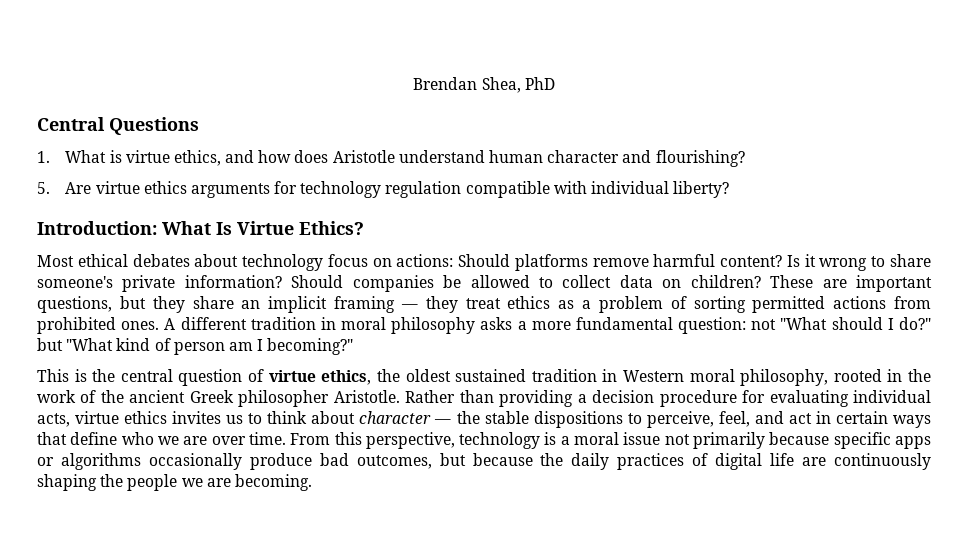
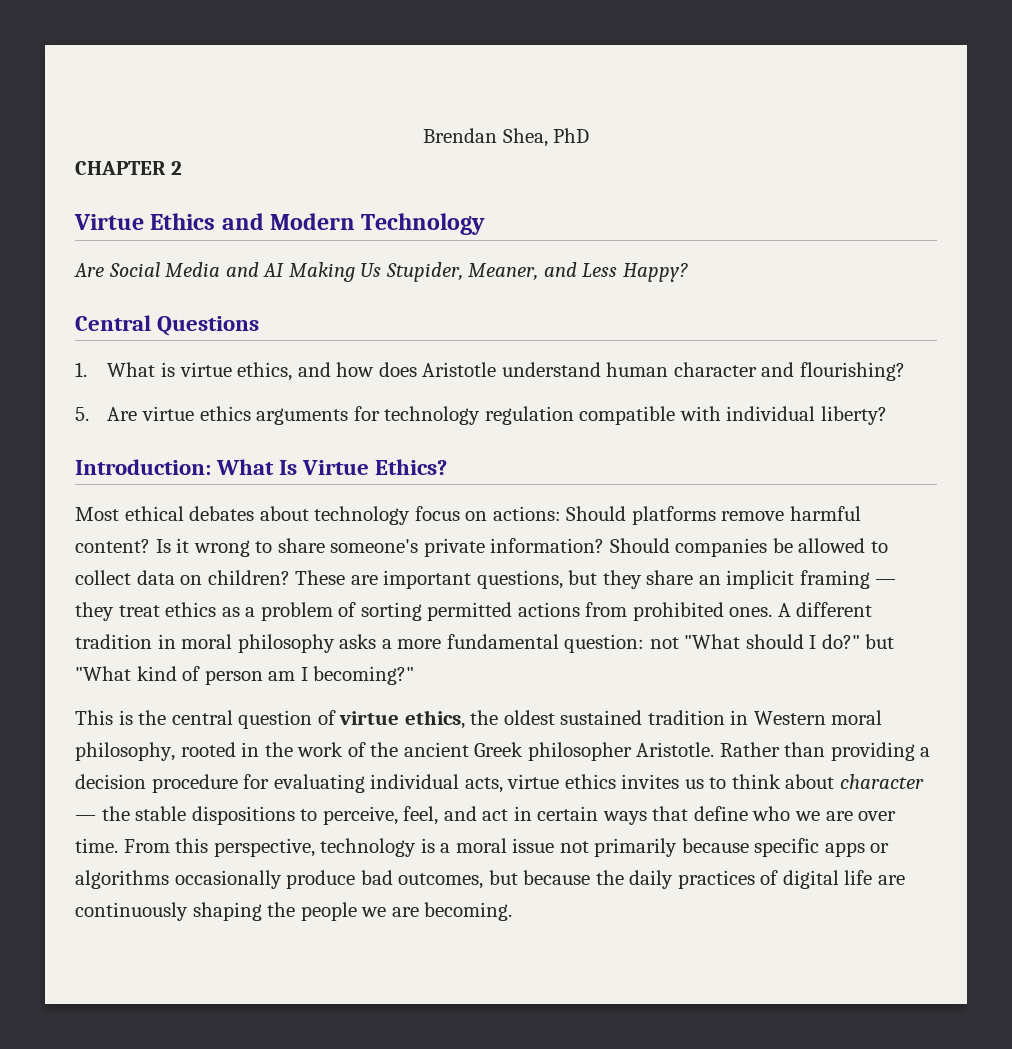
+ CHAPTER 2
+ Virtue Ethics and Modern Technology
+ Are Social Media and AI Making Us Stupider, Meaner, and Less Happy?

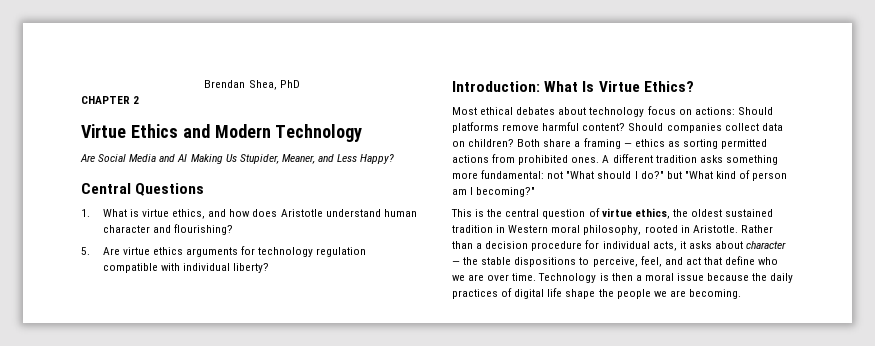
- Is it wrong to share someone's private information? Should companies be allowed to collect data on children? These are important questions, but they share an implicit framing — they treat ethics as a problem of sorting permitted actions from prohibited ones.
+ Should companies collect data on children? Both share a framing — ethics as sorting permitted actions from prohibited ones.
- A different tradition in moral philosophy asks a more fundamental question: not "What should I do?" but "What kind of person am I becoming?"
+ A different tradition asks something more fundamental: not "What should I do?" but "What kind of person am I becoming?"
- This is the central question of virtue ethics, the oldest sustained tradition in Western moral philosophy, rooted in the work of the ancient Greek philosopher Aristotle.
+ This is the central question of virtue ethics, the oldest sustained tradition in Western moral philosophy, rooted in Aristotle.
- Rather than providing a decision procedure for evaluating individual acts, virtue ethics invites us to think about character — the stable dispositions to perceive, feel, and act in certain ways that define who we are over time.
+ Rather than a decision procedure for individual acts, it asks about character — the stable dispositions to perceive, feel, and act that define who we are over time.
- From this perspective, technology is a moral issue not primarily because specific apps or algorithms occasionally produce bad outcomes, but because the daily practices of digital life are continuously shaping the people we are becoming.
+ Technology is then a moral issue because the daily practices of digital life shape the people we are becoming.

